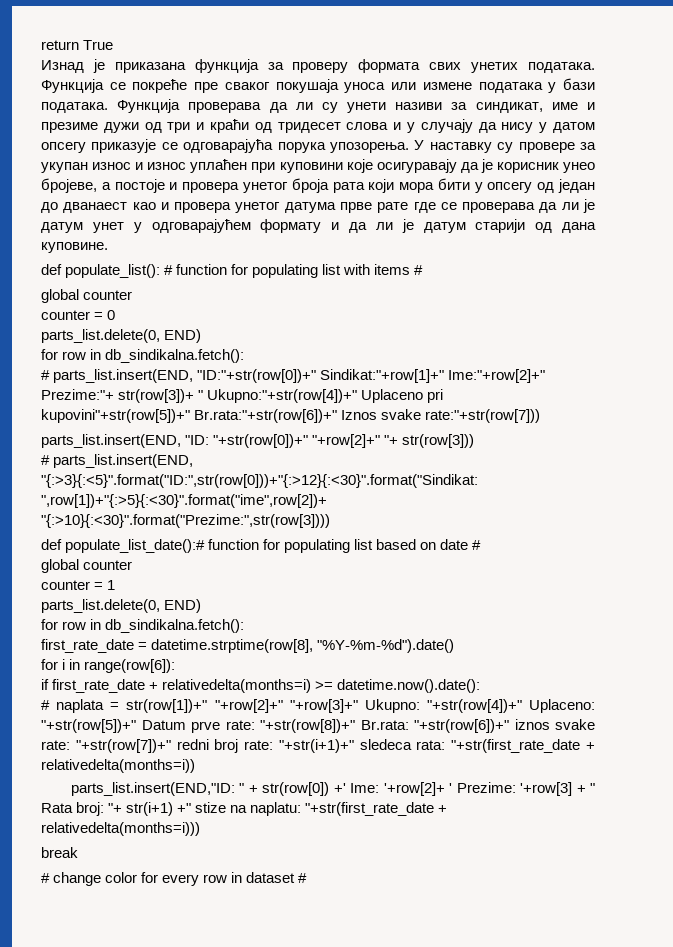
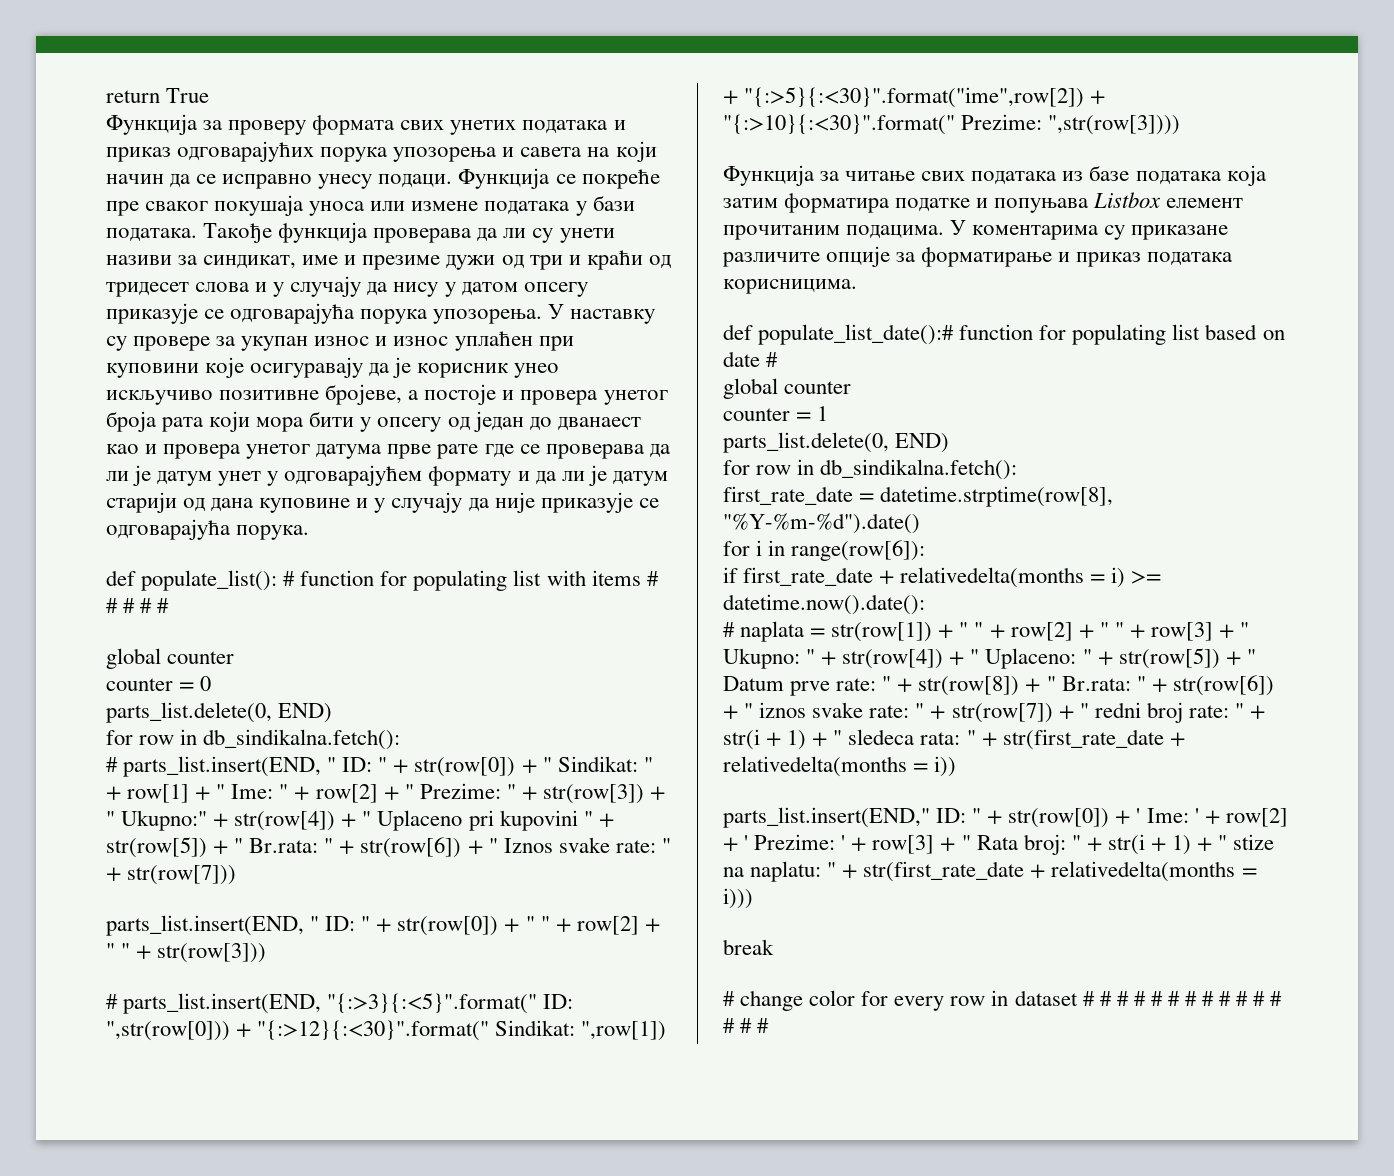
- Изнад је приказана функција за проверу формата свих унетих података.
+ Функција за проверу формата свих унетих података и приказ одговарајућих порука упозорења и савета на који начин да се исправно унесу подаци.
- Функција проверава да ли су унети називи за синдикат, име и презиме дужи од три и краћи од тридесет слова и у случају да нису у датом опсегу приказује се одговарајућа порука упозорења.
+ Такође функција проверава да ли су унети називи за синдикат, име и презиме дужи од три и краћи од тридесет слова и у случају да нису у датом опсегу приказује се одговарајућа порука упозорења.
- У наставку су провере за укупан износ и износ уплаћен при куповини које осигуравају да је корисник унео бројеве, а постоје и провера унетог броја рата који мора бити у опсегу од један до дванаест као и провера унетог датума прве рате где се проверава да ли је датум унет у одговарајућем формату и да ли је датум старији од дана куповине.
+ У наставку су провере за укупан износ и износ уплаћен при куповини које осигуравају да је корисник унео искључиво позитивне бројеве, а постоје и провера унетог броја рата који мора бити у опсегу од један до дванаест као и провера унетог датума прве рате где се проверава да ли је датум унет у одговарајућем формату и да ли је датум старији од дана куповине и у случају да није приказује се одговарајућа порука.
- def populate_list(): # function for populating list with items #
+ def populate_list(): # function for populating list with items # # # # #
- # parts_list.insert(END, "ID:"+str(row[0])+" Sindikat:"+row[1]+" Ime:"+row[2]+" Prezime:"+ str(row[3])+ " Ukupno:"+str(row[4])+" Uplaceno pri kupovini"+str(row[5])+" Br.rata:"+str(row[6])+" Iznos svake rate:"+str(row[7]))
- parts_list.insert(END, "ID: "+str(row[0])+" "+row[2]+" "+ str(row[3]))
- # parts_list.insert(END, "{:>3}{:<5}".format("ID:",str(row[0]))+"{:>12}{:<30}".format("Sindikat: ",row[1])+"{:>5}{:<30}".format("ime",row[2])+ "{:>10}{:<30}".format("Prezime:",str(row[3])))
+ # parts_list.insert(END, " ID: " + str(row[0]) + " Sindikat: " + row[1] + " Ime: " + row[2] + " Prezime: " + str(row[3]) + " Ukupno:" + str(row[4]) + " Uplaceno pri kupovini " + str(row[5]) + " Br.rata: " + str(row[6]) + " Iznos svake rate: " + str(row[7]))
+ parts_list.insert(END, " ID: " + str(row[0]) + " " + row[2] + " " + str(row[3]))
+ # parts_list.insert(END, "{:>3}{:<5}".format(" ID: ",str(row[0])) + "{:>12}{:<30}".format(" Sindikat: ",row[1]) + "{:>5}{:<30}".format("ime",row[2]) + "{:>10}{:<30}".format(" Prezime: ",str(row[3])))
+ Функција за читање свих података из базе података која затим форматира податке и попуњава Listbox елемент прочитаним подацима. У коментарима су приказане различите опције за форматирање и приказ података корисницима.
- if first_rate_date + relativedelta(months=i) >= datetime.now().date():
+ if first_rate_date + relativedelta(months = i) >= datetime.now().date():
- # naplata = str(row[1])+" "+row[2]+" "+row[3]+" Ukupno: "+str(row[4])+" Uplaceno: "+str(row[5])+" Datum prve rate: "+str(row[8])+" Br.rata: "+str(row[6])+" iznos svake rate: "+str(row[7])+" redni broj rate: "+str(i+1)+" sledeca rata: "+str(first_rate_date + relativedelta(months=i))
- parts_list.insert(END,"ID: " + str(row[0]) +' Ime: '+row[2]+ ' Prezime: '+row[3] + " Rata broj: "+ str(i+1) +" stize na naplatu: "+str(first_rate_date + relativedelta(months=i)))
+ # naplata = str(row[1]) + " " + row[2] + " " + row[3] + " Ukupno: " + str(row[4]) + " Uplaceno: " + str(row[5]) + " Datum prve rate: " + str(row[8]) + " Br.rata: " + str(row[6]) + " iznos svake rate: " + str(row[7]) + " redni broj rate: " + str(i + 1) + " sledeca rata: " + str(first_rate_date + relativedelta(months = i))
+ parts_list.insert(END," ID: " + str(row[0]) + ' Ime: ' + row[2] + ' Prezime: ' + row[3] + " Rata broj: " + str(i + 1) + " stize na naplatu: " + str(first_rate_date + relativedelta(months = i)))
- # change color for every row in dataset #
+ # change color for every row in dataset # # # # # # # # # # # # # # #

